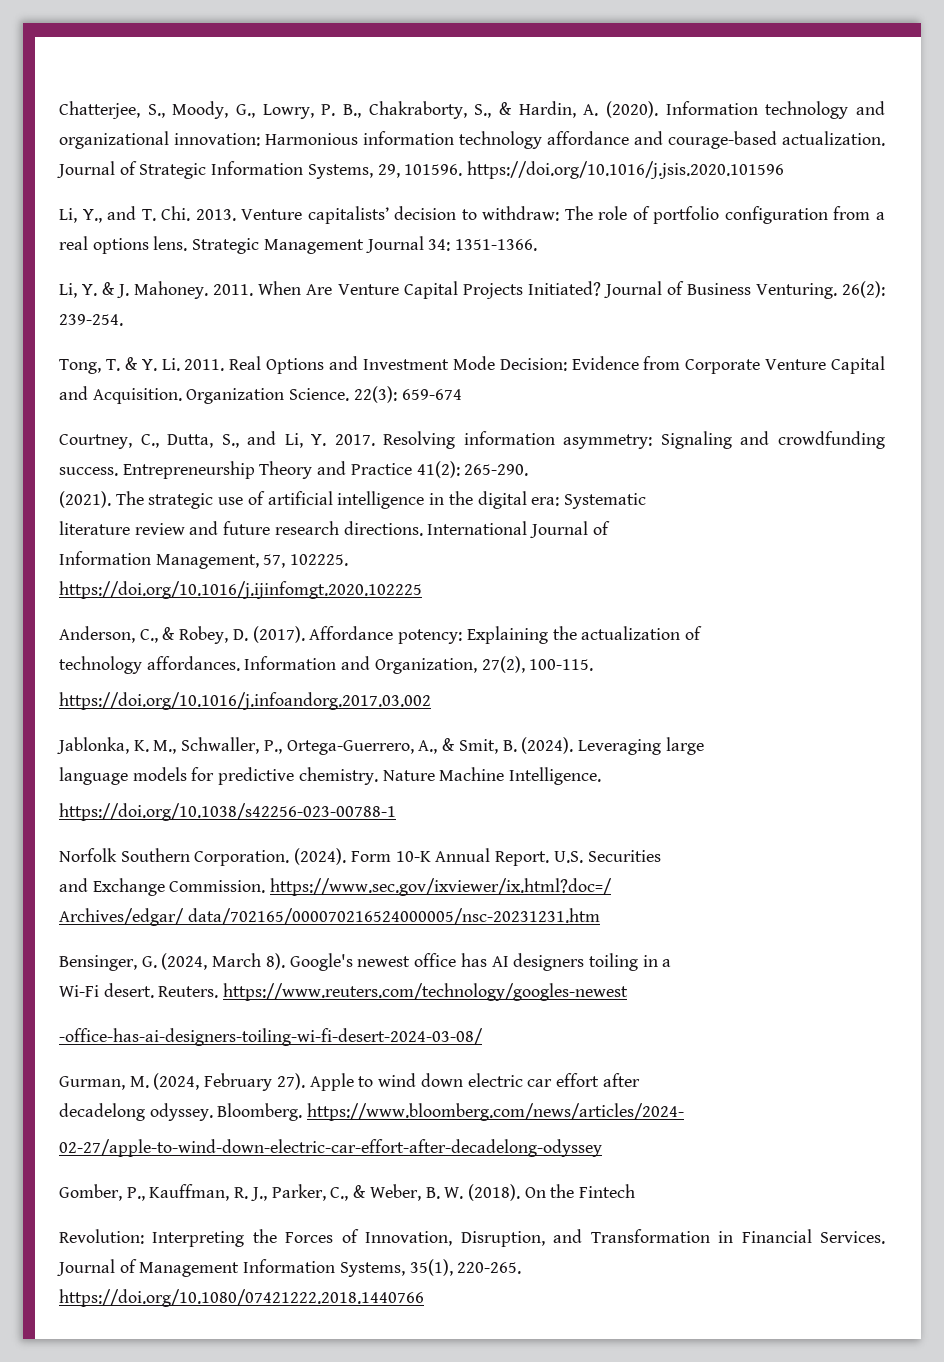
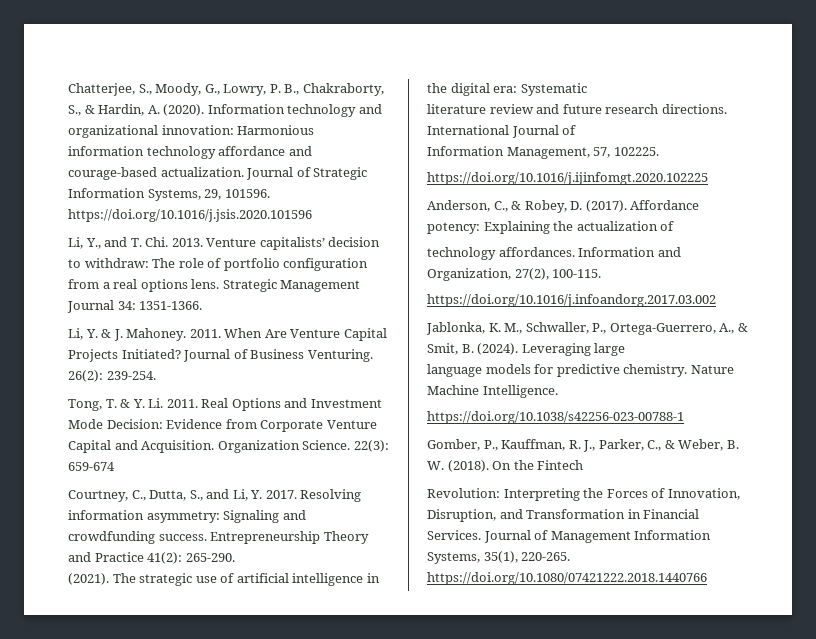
- Norfolk Southern Corporation. (2024). Form 10-K Annual Report. U.S. Securities
- and Exchange Commission. https://www.sec.gov/ixviewer/ix.html?doc=/
- Archives/edgar/ data/702165/000070216524000005/nsc-20231231.htm
- Bensinger, G. (2024, March 8). Google's newest office has AI designers toiling in a
- Wi-Fi desert. Reuters. https://www.reuters.com/technology/googles-newest
- -office-has-ai-designers-toiling-wi-fi-desert-2024-03-08/
- Gurman, M. (2024, February 27). Apple to wind down electric car effort after
- decadelong odyssey. Bloomberg. https://www.bloomberg.com/news/articles/2024-
- 02-27/apple-to-wind-down-electric-car-effort-after-decadelong-odyssey

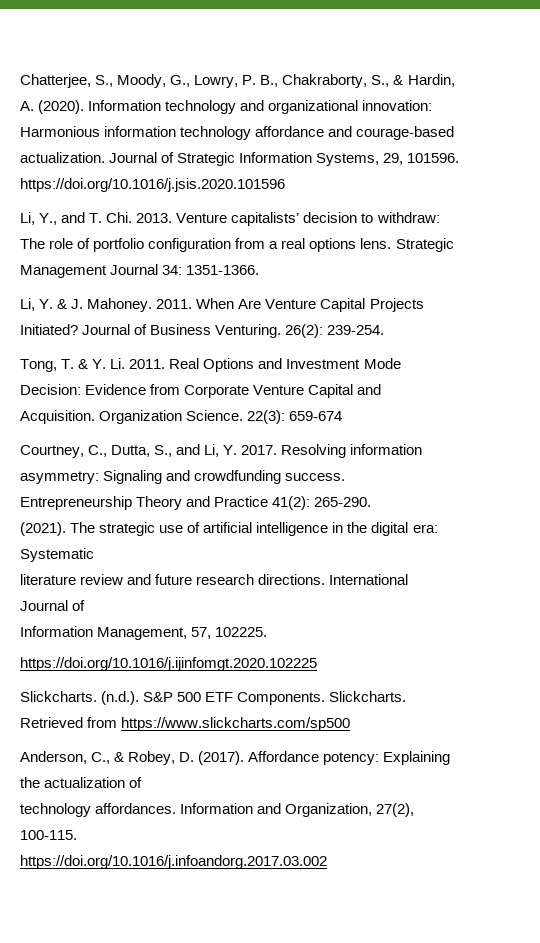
+ Slickcharts. (n.d.). S&P 500 ETF Components. Slickcharts. Retrieved from https://www.slickcharts.com/sp500
- Jablonka, K. M., Schwaller, P., Ortega-Guerrero, A., & Smit, B. (2024). Leveraging large
- language models for predictive chemistry. Nature Machine Intelligence.
- https://doi.org/10.1038/s42256-023-00788-1
- Gomber, P., Kauffman, R. J., Parker, C., & Weber, B. W. (2018). On the Fintech
- Revolution: Interpreting the Forces of Innovation, Disruption, and Transformation in Financial Services. Journal of Management Information Systems, 35(1), 220-265. https://doi.org/10.1080/07421222.2018.1440766

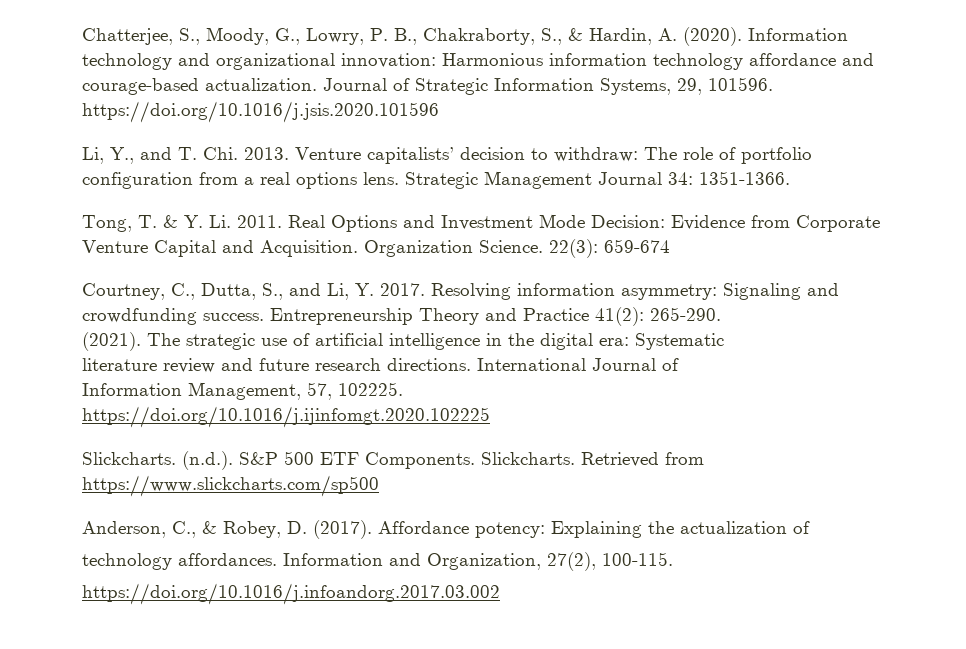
- Li, Y. & J. Mahoney. 2011. When Are Venture Capital Projects Initiated? Journal of Business Venturing. 26(2): 239-254.

